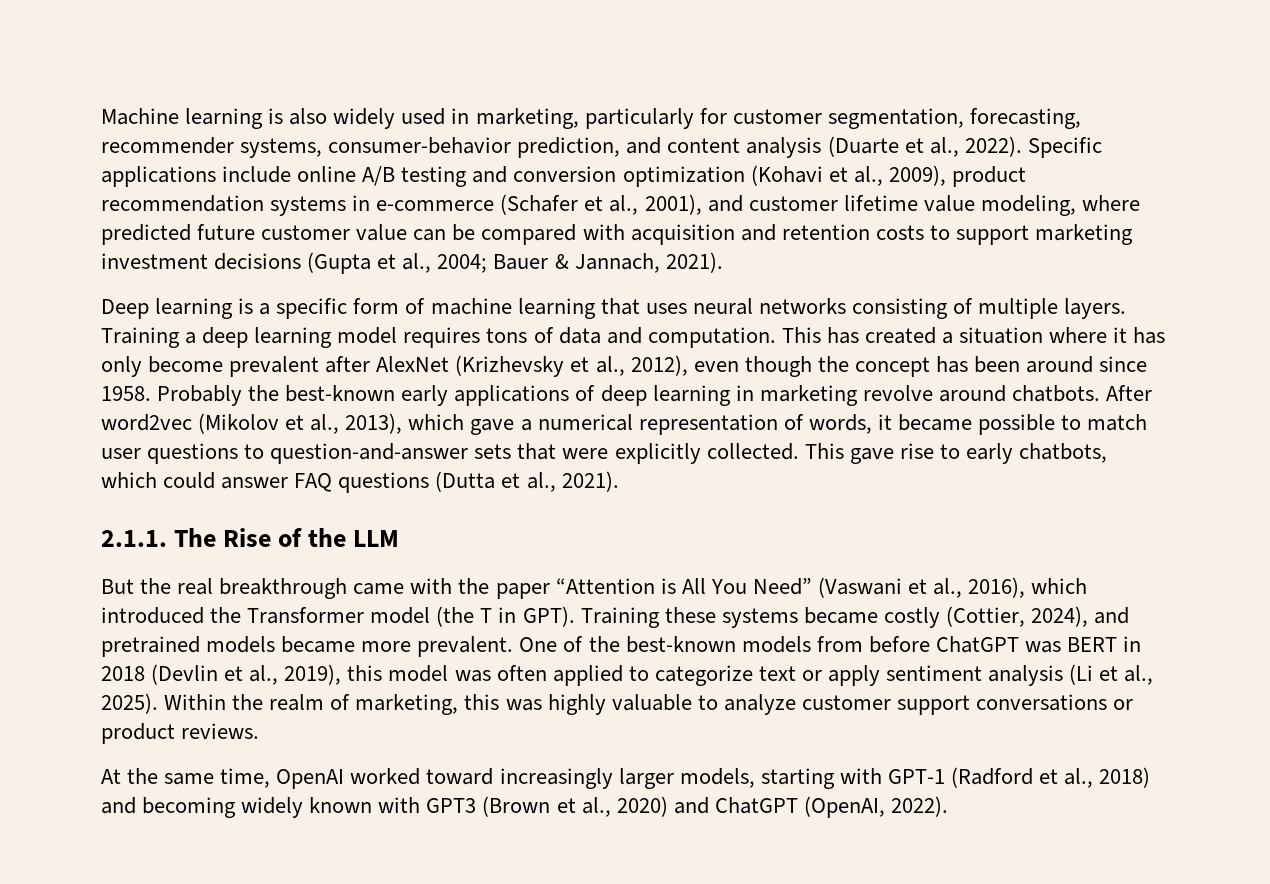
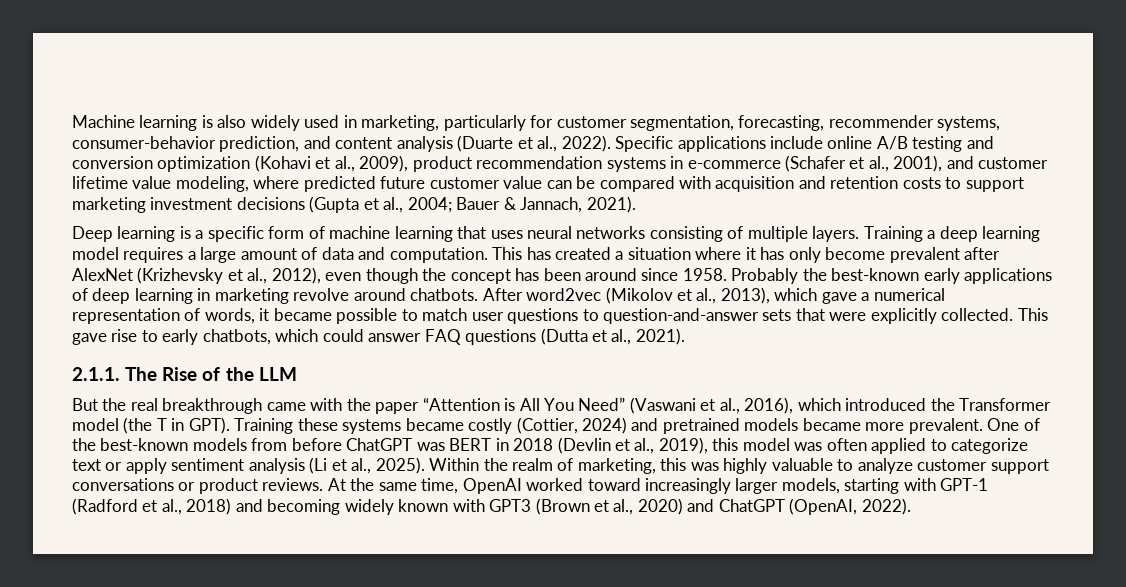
- Training a deep learning model requires tons of data and computation.
+ Training a deep learning model requires a large amount of data and computation.
- Training these systems became costly (Cottier, 2024), and pretrained models became more prevalent.
+ Training these systems became costly (Cottier, 2024) and pretrained models became more prevalent.
- Within the realm of marketing, this was highly valuable to analyze customer support conversations or product reviews.
- At the same time, OpenAI worked toward increasingly larger models, starting with GPT-1 (Radford et al., 2018) and becoming widely known with GPT3 (Brown et al., 2020) and ChatGPT (OpenAI, 2022).
+ Within the realm of marketing, this was highly valuable to analyze customer support conversations or product reviews. At the same time, OpenAI worked toward increasingly larger models, starting with GPT-1 (Radford et al., 2018) and becoming widely known with GPT3 (Brown et al., 2020) and ChatGPT (OpenAI, 2022).

